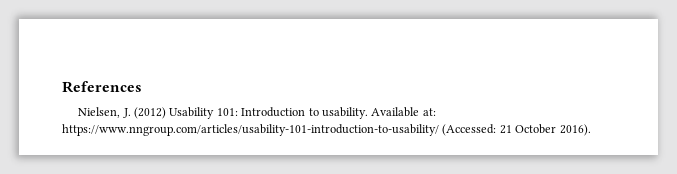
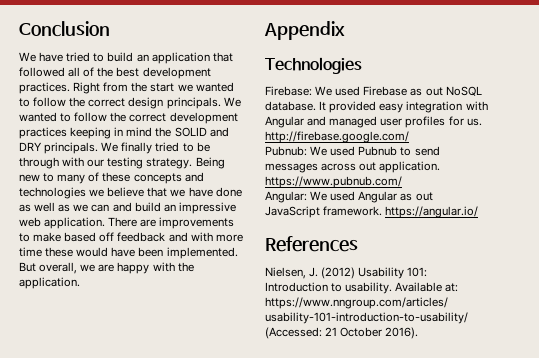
+ Conclusion
+ We have tried to build an application that followed all of the best development practices. Right from the start we wanted to follow the correct design principals. We wanted to follow the correct development practices keeping in mind the SOLID and DRY principals. We finally tried to be through with our testing strategy. Being new to many of these concepts and technologies we believe that we have done as well as we can and build an impressive web application. There are improvements to make based off feedback and with more time these would have been implemented. But overall, we are happy with the application.
+ Appendix
+ Technologies
+ Firebase: We used Firebase as out NoSQL database. It provided easy integration with Angular and managed user profiles for us. http://firebase.google.com/
+ Pubnub: We used Pubnub to send messages across out application. https://www.pubnub.com/
+ Angular: We used Angular as out JavaScript framework. https://angular.io/

